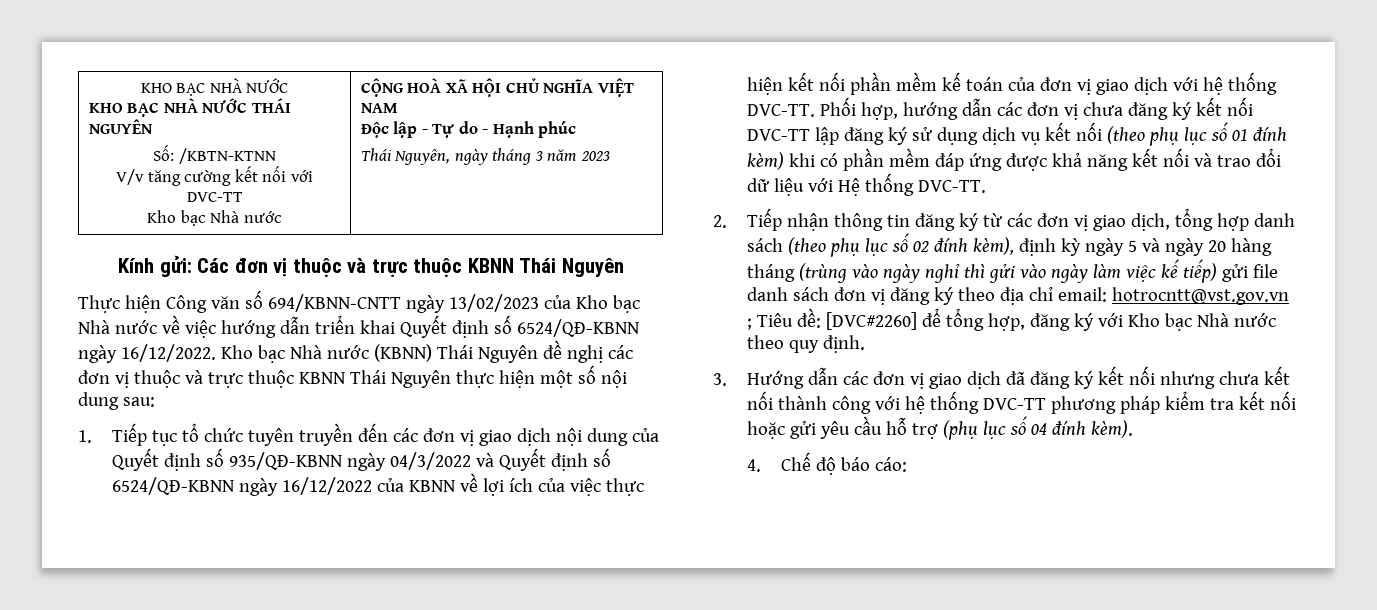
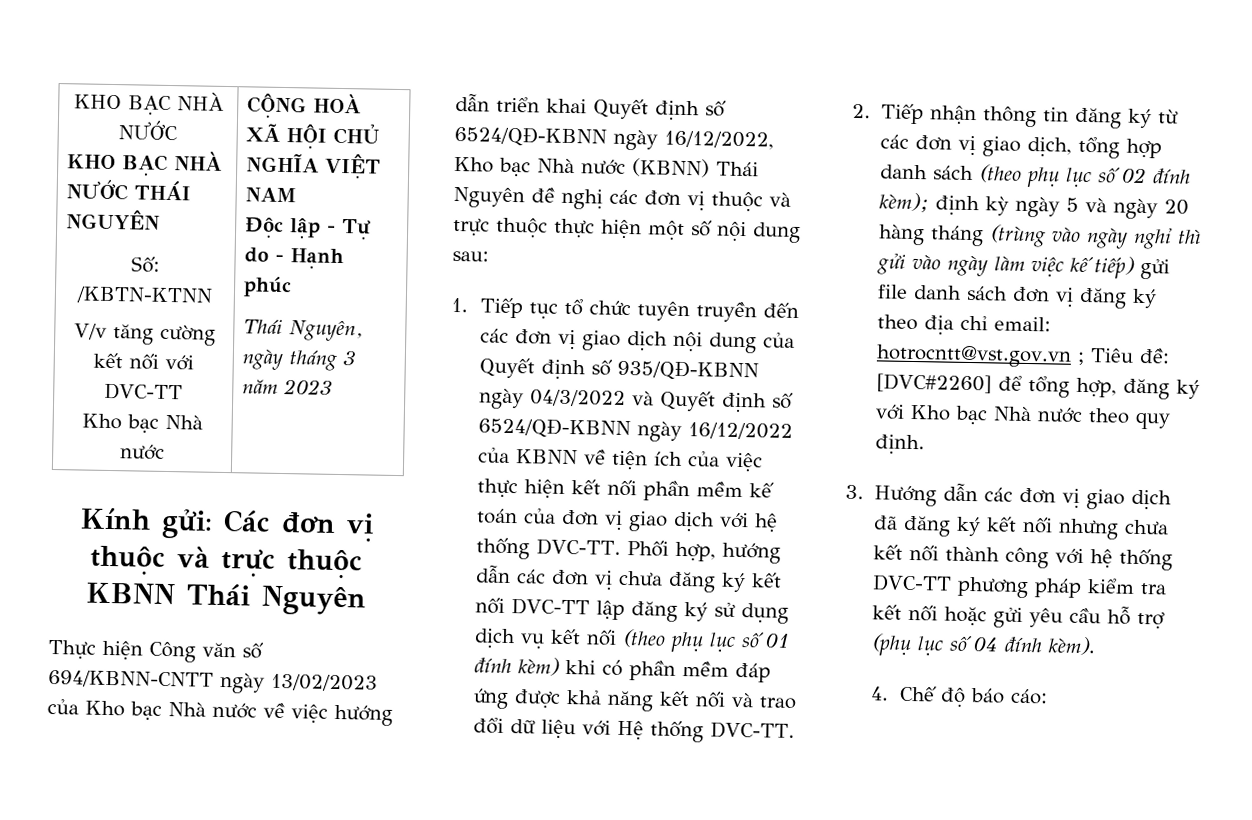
- Thực hiện Công văn số 694/KBNN-CNTT ngày 13/02/2023 của Kho bạc Nhà nước về việc hướng dẫn triển khai Quyết định số 6524/QĐ-KBNN ngày 16/12/2022. Kho bạc Nhà nước (KBNN) Thái Nguyên đề nghị các đơn vị thuộc và trực thuộc KBNN Thái Nguyên thực hiện một số nội dung sau:
+ Thực hiện Công văn số 694/KBNN-CNTT ngày 13/02/2023 của Kho bạc Nhà nước về việc hướng dẫn triển khai Quyết định số 6524/QĐ-KBNN ngày 16/12/2022, Kho bạc Nhà nước (KBNN) Thái Nguyên đề nghị các đơn vị thuộc và trực thuộc thực hiện một số nội dung sau:
- 1. Tiếp tục tổ chức tuyên truyền đến các đơn vị giao dịch nội dung của Quyết định số 935/QĐ-KBNN ngày 04/3/2022 và Quyết định số 6524/QĐ-KBNN ngày 16/12/2022 của KBNN về lợi ích của việc thực hiện kết nối phần mềm kế toán của đơn vị giao dịch với hệ thống DVC-TT.
+ 1. Tiếp tục tổ chức tuyên truyền đến các đơn vị giao dịch nội dung của Quyết định số 935/QĐ-KBNN ngày 04/3/2022 và Quyết định số 6524/QĐ-KBNN ngày 16/12/2022 của KBNN về tiện ích của việc thực hiện kết nối phần mềm kế toán của đơn vị giao dịch với hệ thống DVC-TT.
- 2. Tiếp nhận thông tin đăng ký từ các đơn vị giao dịch, tổng hợp danh sách (theo phụ lục số 02 đính kèm), định kỳ ngày 5 và ngày 20 hàng tháng (trùng vào ngày nghỉ thì gửi vào ngày làm việc kế tiếp) gửi file danh sách đơn vị đăng ký theo địa chỉ email:
+ 2. Tiếp nhận thông tin đăng ký từ các đơn vị giao dịch, tổng hợp danh sách (theo phụ lục số 02 đính kèm); định kỳ ngày 5 và ngày 20 hàng tháng (trùng vào ngày nghỉ thì gửi vào ngày làm việc kế tiếp) gửi file danh sách đơn vị đăng ký theo địa chỉ email:

